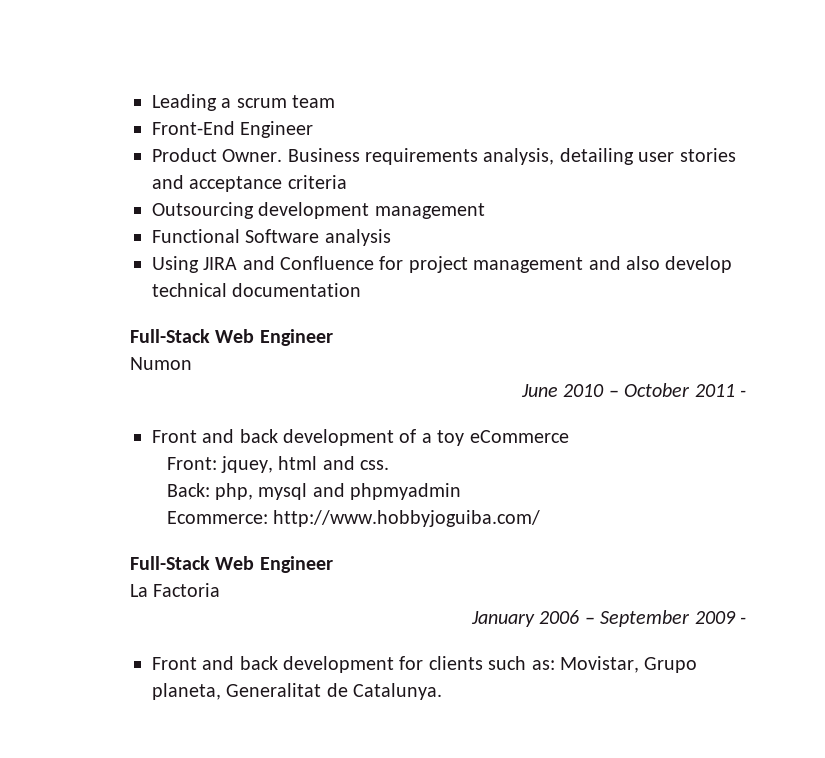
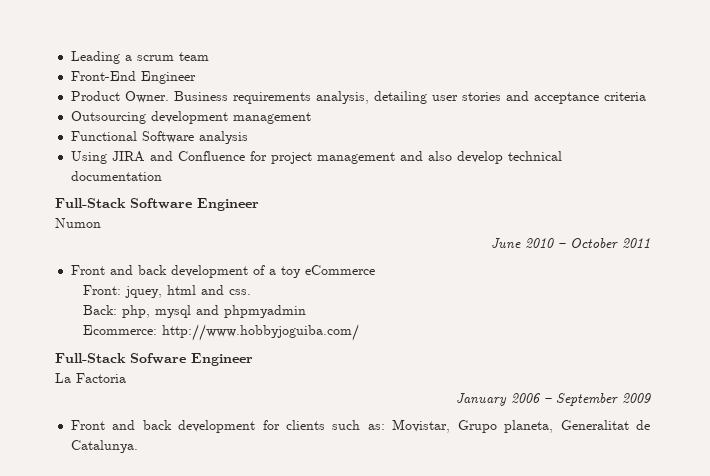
  Using JIRA and Confluence for project management and also develop technical documentation
- Full-Stack Web Engineer
+ Full-Stack Software Engineer
- June 2010 – October 2011 -
+ June 2010 – October 2011
  Ecommerce: http://www.hobbyjoguiba.com/
- Full-Stack Web Engineer
+ Full-Stack Sofware Engineer
- January 2006 – September 2009 -
+ January 2006 – September 2009

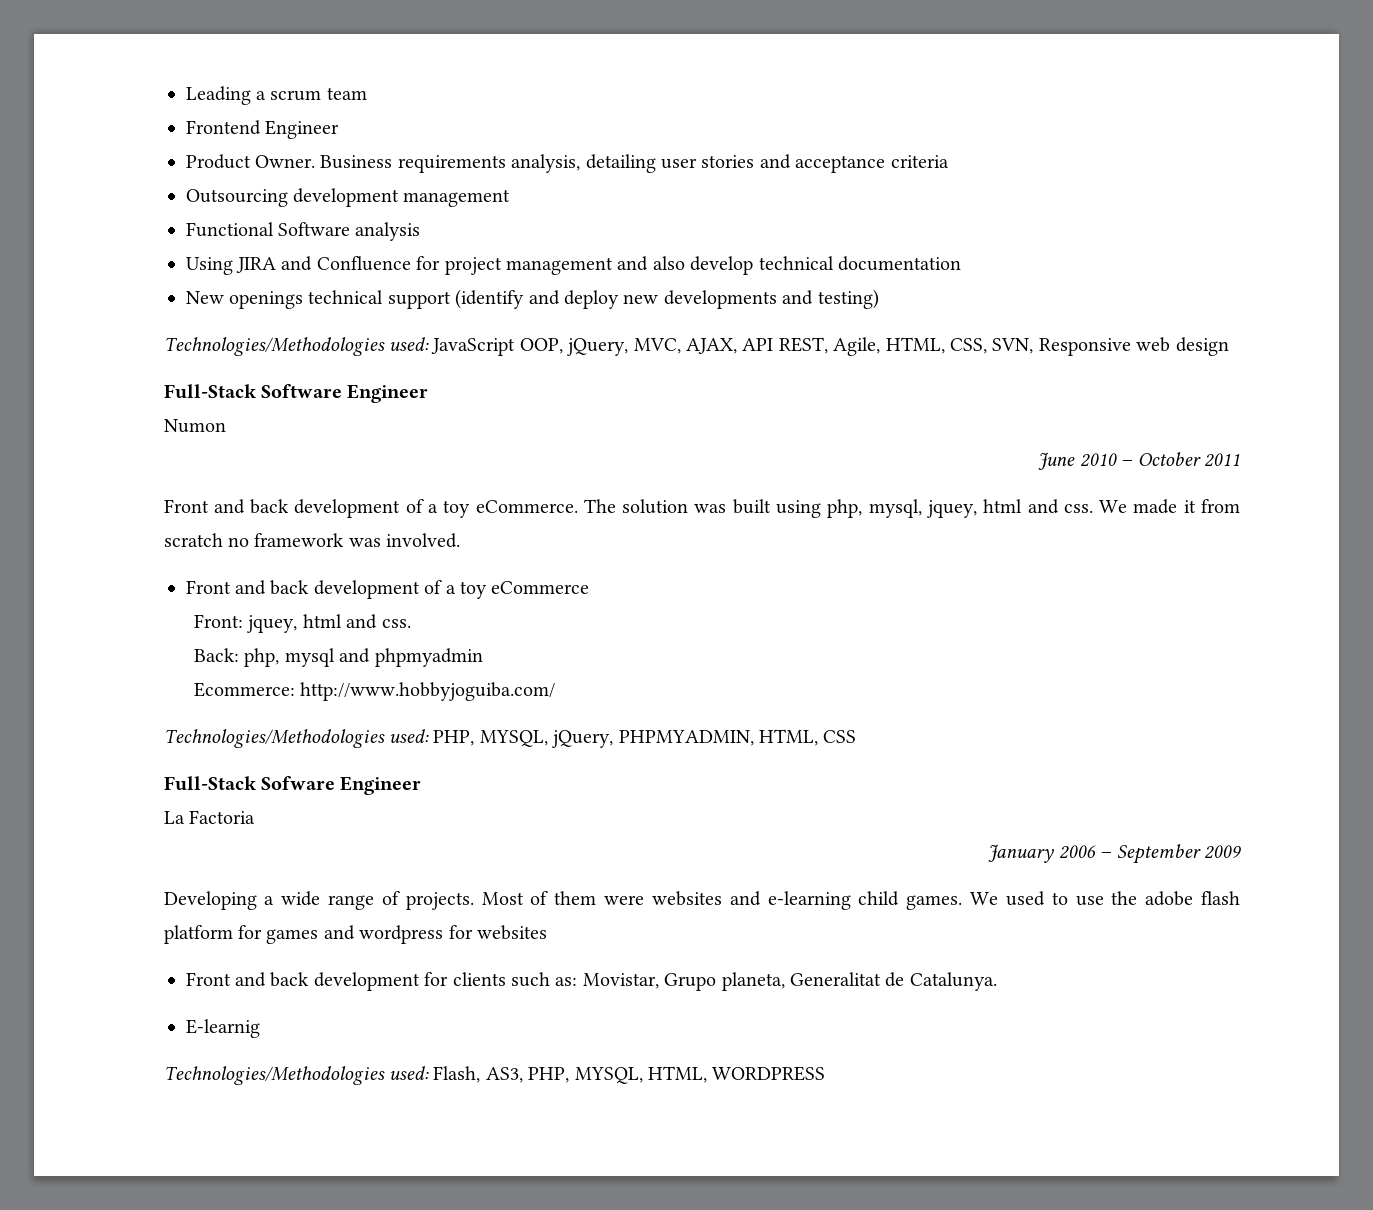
- Front-End Engineer
+ Frontend Engineer
+ New openings technical support (identify and deploy new developments and testing)
+ Technologies/Methodologies used: JavaScript OOP, jQuery, MVC, AJAX, API REST, Agile, HTML, CSS, SVN, Responsive web design
+ Front and back development of a toy eCommerce. The solution was built using php, mysql, jquey, html and css. We made it from scratch no framework was involved.
+ Technologies/Methodologies used: PHP, MYSQL, jQuery, PHPMYADMIN, HTML, CSS
+ Developing a wide range of projects. Most of them were websites and e-learning child games. We used to use the adobe flash platform for games and wordpress for websites
+ E-learnig
+ Technologies/Methodologies used: Flash, AS3, PHP, MYSQL, HTML, WORDPRESS

